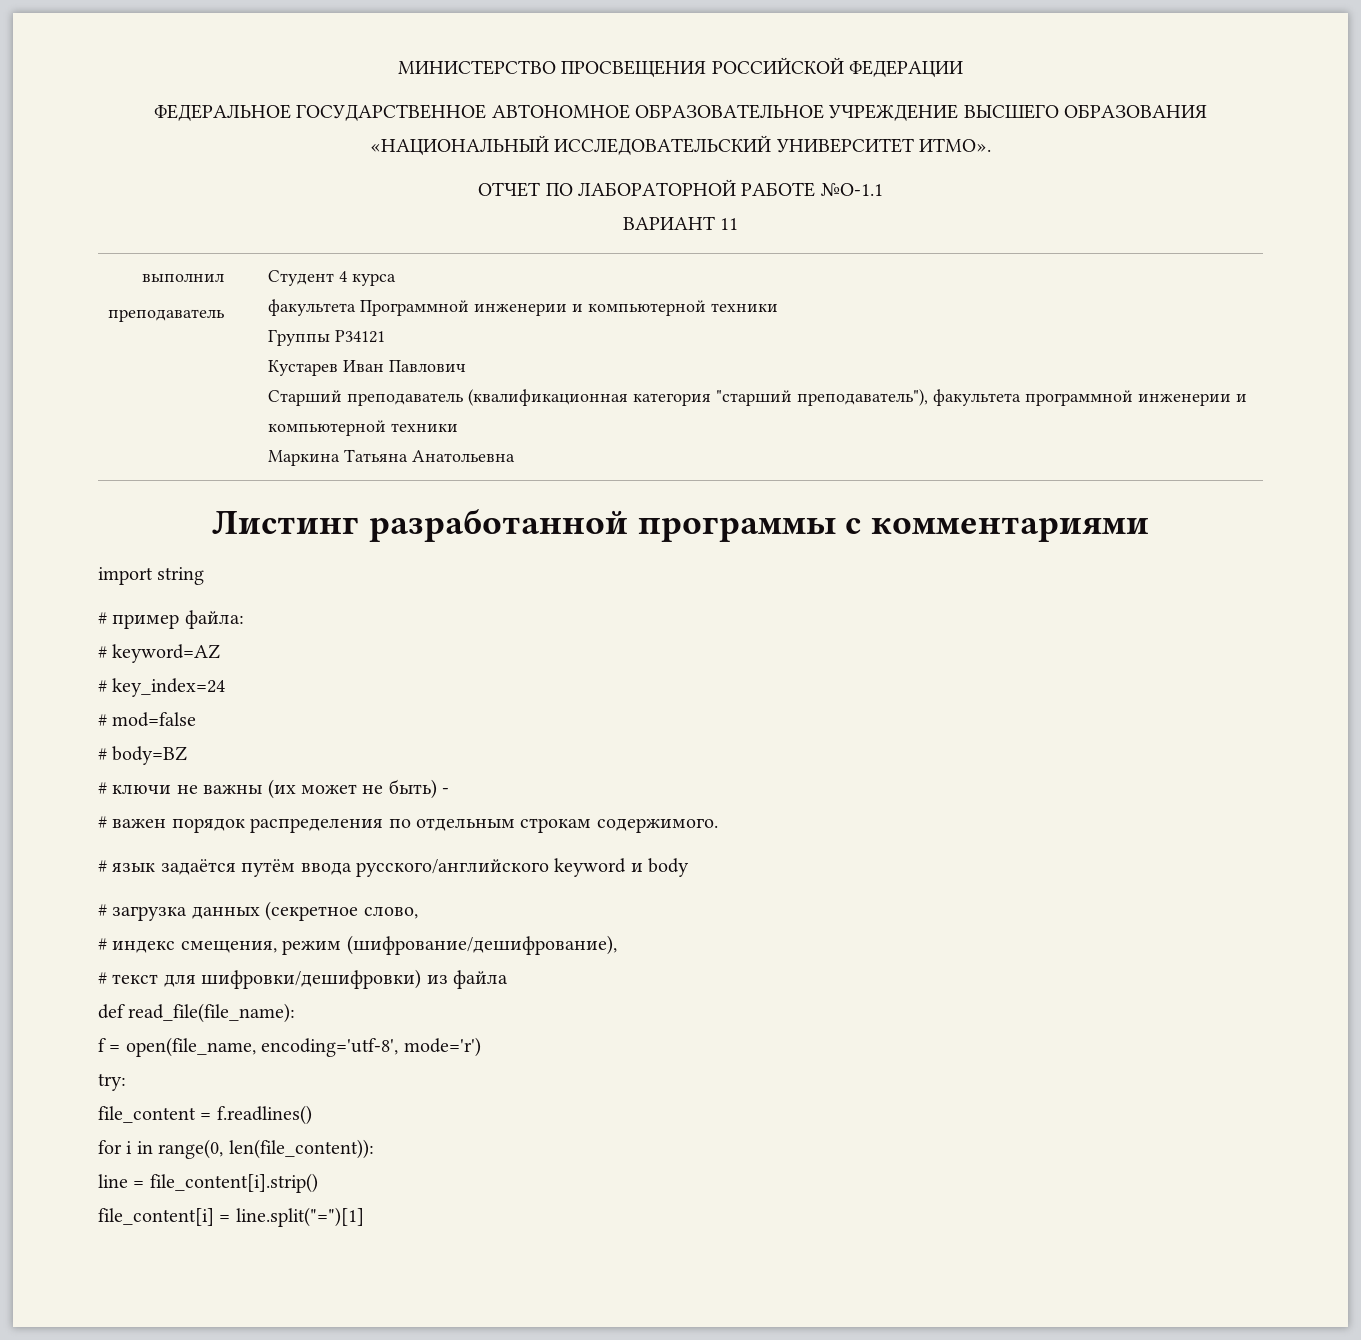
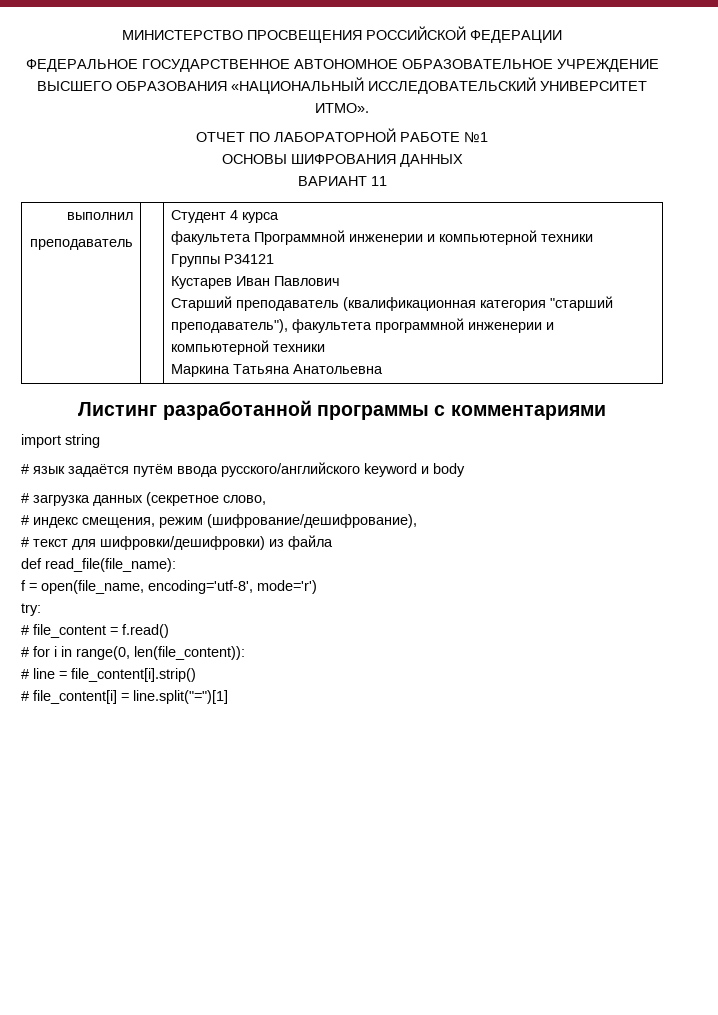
- ОТЧЕТ ПО ЛАБОРАТОРНОЙ РАБОТЕ №О-1.1
+ ОТЧЕТ ПО ЛАБОРАТОРНОЙ РАБОТЕ №1
+ ОСНОВЫ ШИФРОВАНИЯ ДАННЫХ
- # пример файла:
- # keyword=AZ
- # key_index=24
- # mod=false
- # body=BZ
- # ключи не важны (их может не быть) -
- # важен порядок распределения по отдельным строкам содержимого.
- file_content = f.readlines()
- for i in range(0, len(file_content)):
+ # file_content = f.read()
+ # for i in range(0, len(file_content)):
- line = file_content[i].strip()
+ # line = file_content[i].strip()
- file_content[i] = line.split("=")[1]
+ # file_content[i] = line.split("=")[1]

